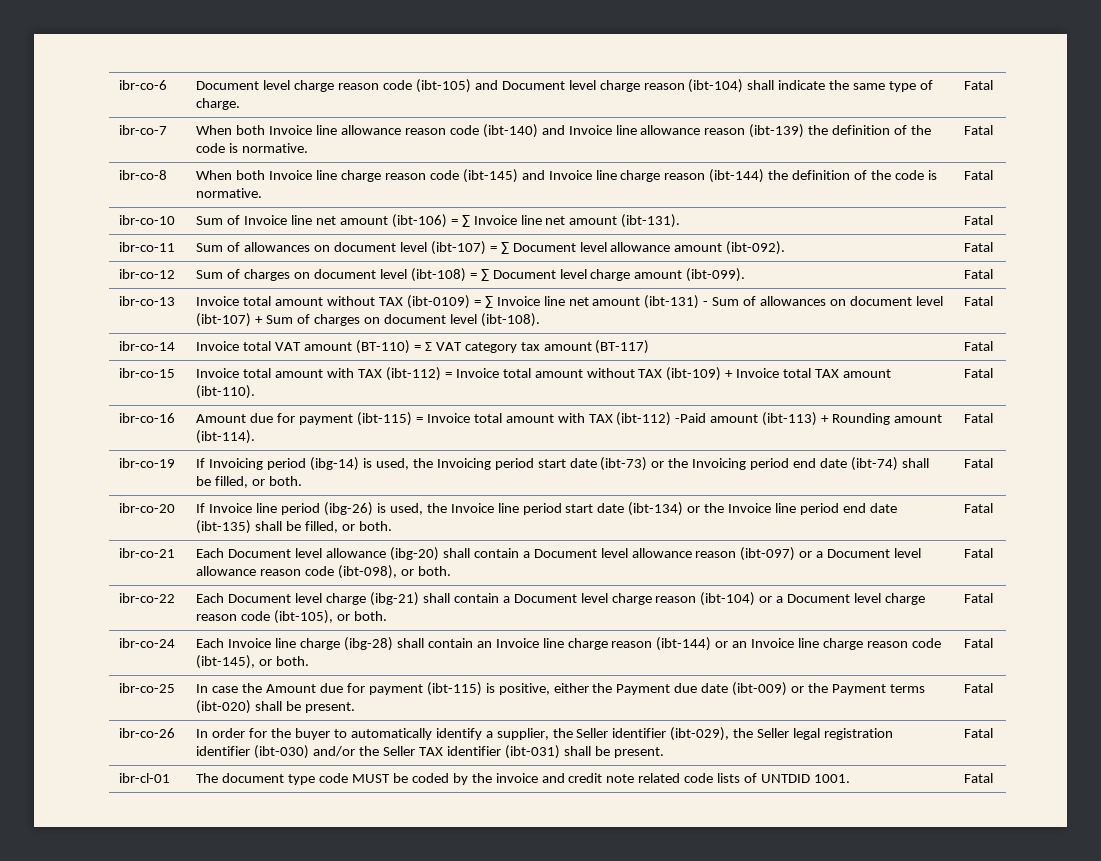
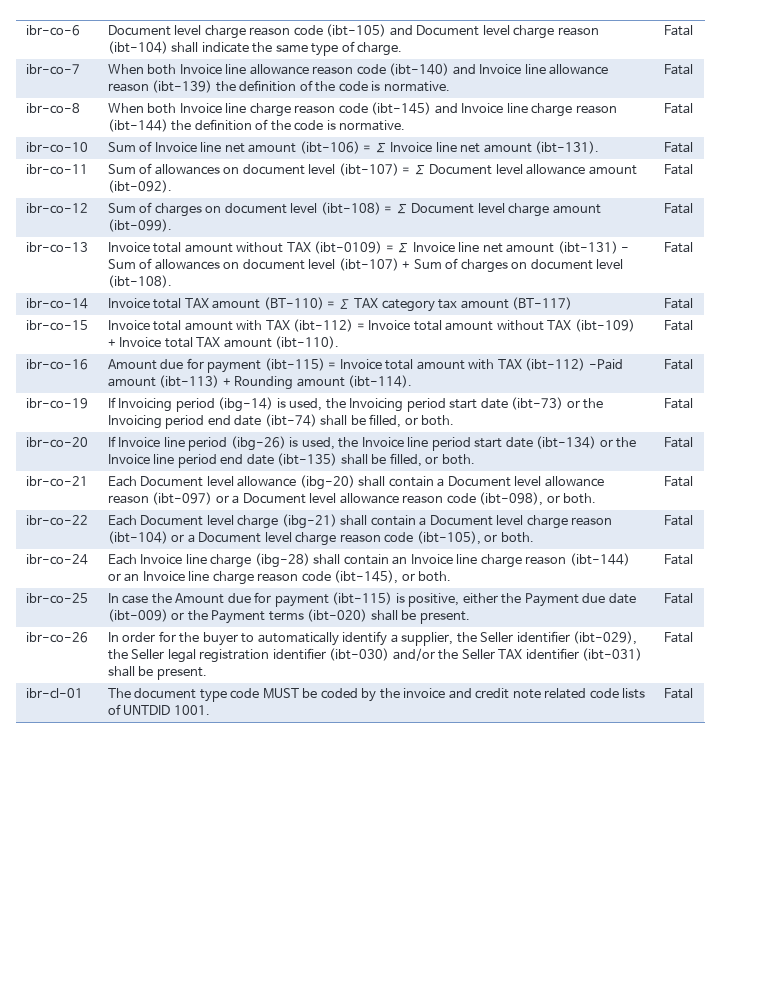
- ibr-co-14 | Invoice total VAT amount (BT-110) = Σ VAT category tax amount (BT-117) | Fatal
+ ibr-co-14 | Invoice total TAX amount (BT-110) = Σ TAX category tax amount (BT-117) | Fatal

